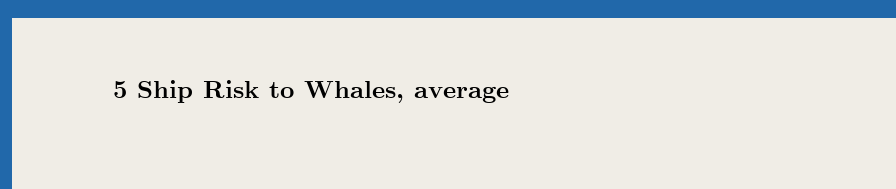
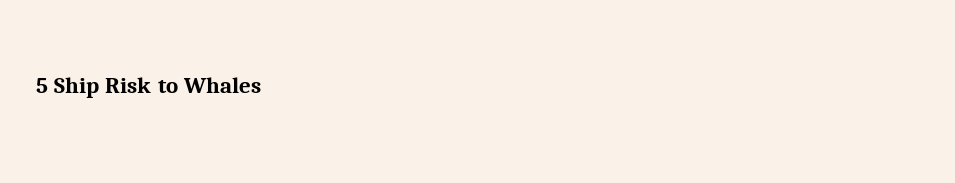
- 5 Ship Risk to Whales, average
+ 5 Ship Risk to Whales

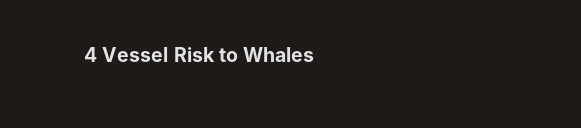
- 5 Ship Risk to Whales
+ 4 Vessel Risk to Whales

